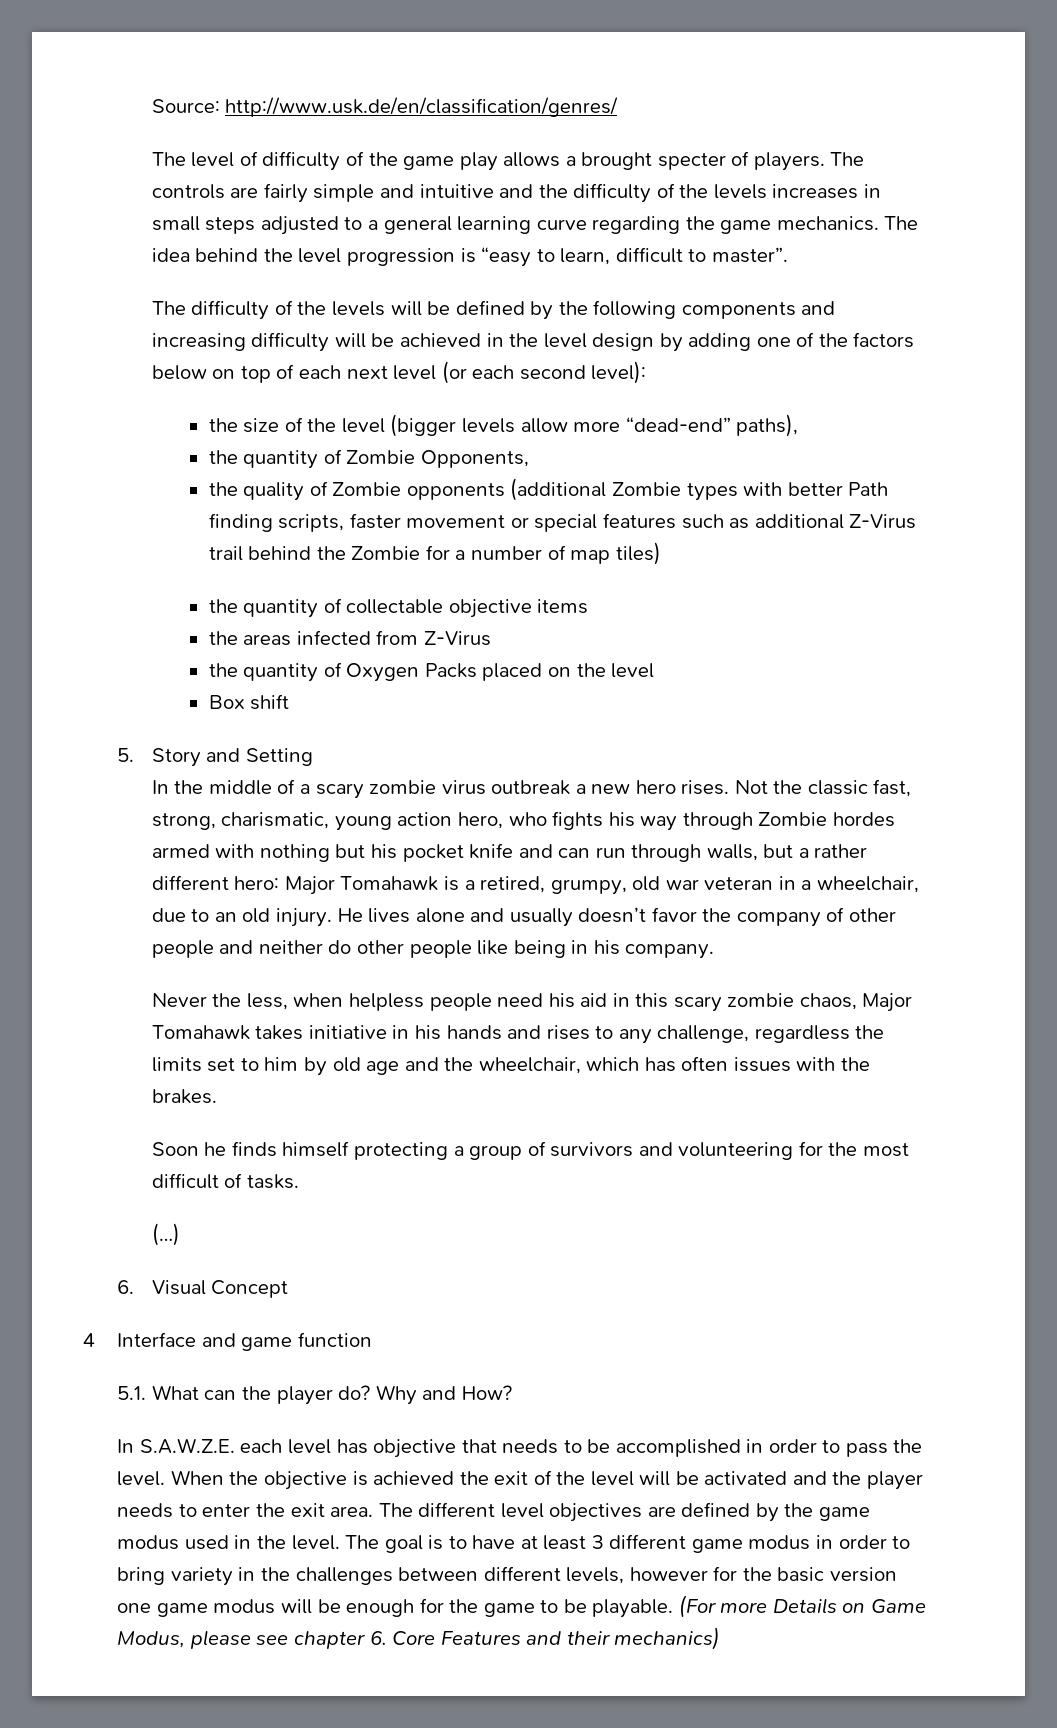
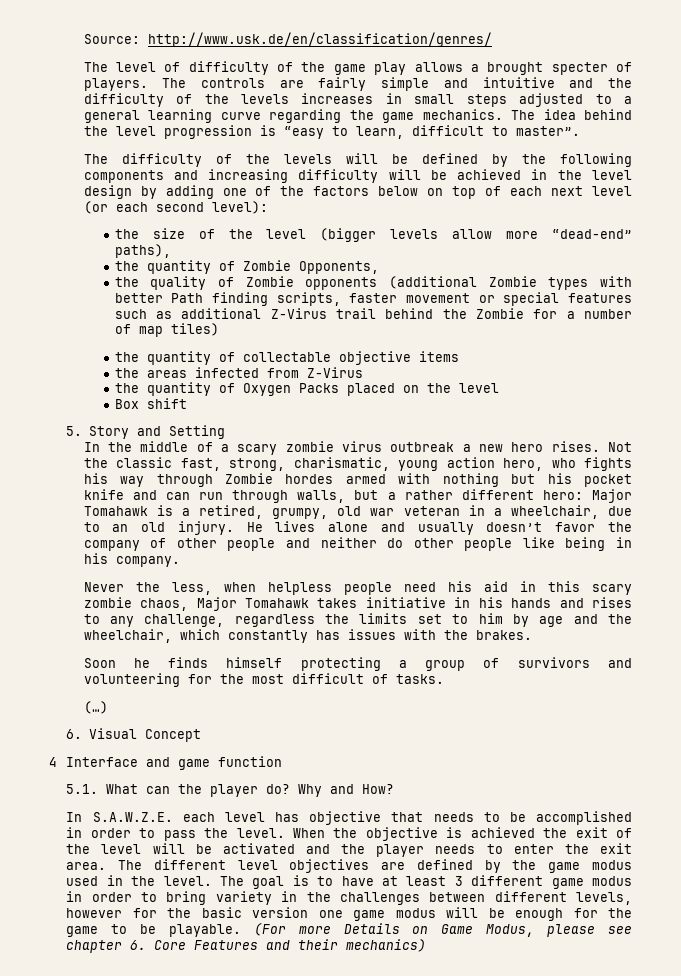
- Never the less, when helpless people need his aid in this scary zombie chaos, Major Tomahawk takes initiative in his hands and rises to any challenge, regardless the limits set to him by old age and the wheelchair, which has often issues with the brakes.
+ Never the less, when helpless people need his aid in this scary zombie chaos, Major Tomahawk takes initiative in his hands and rises to any challenge, regardless the limits set to him by age and the wheelchair, which constantly has issues with the brakes.

